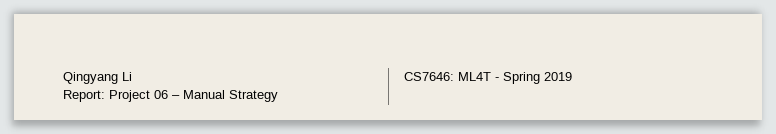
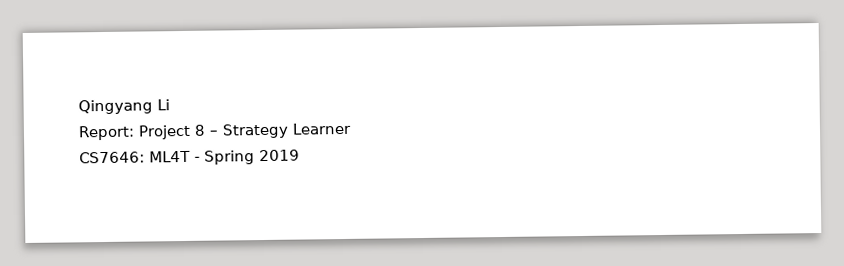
- Report: Project 06 – Manual Strategy
+ Report: Project 8 – Strategy Learner

